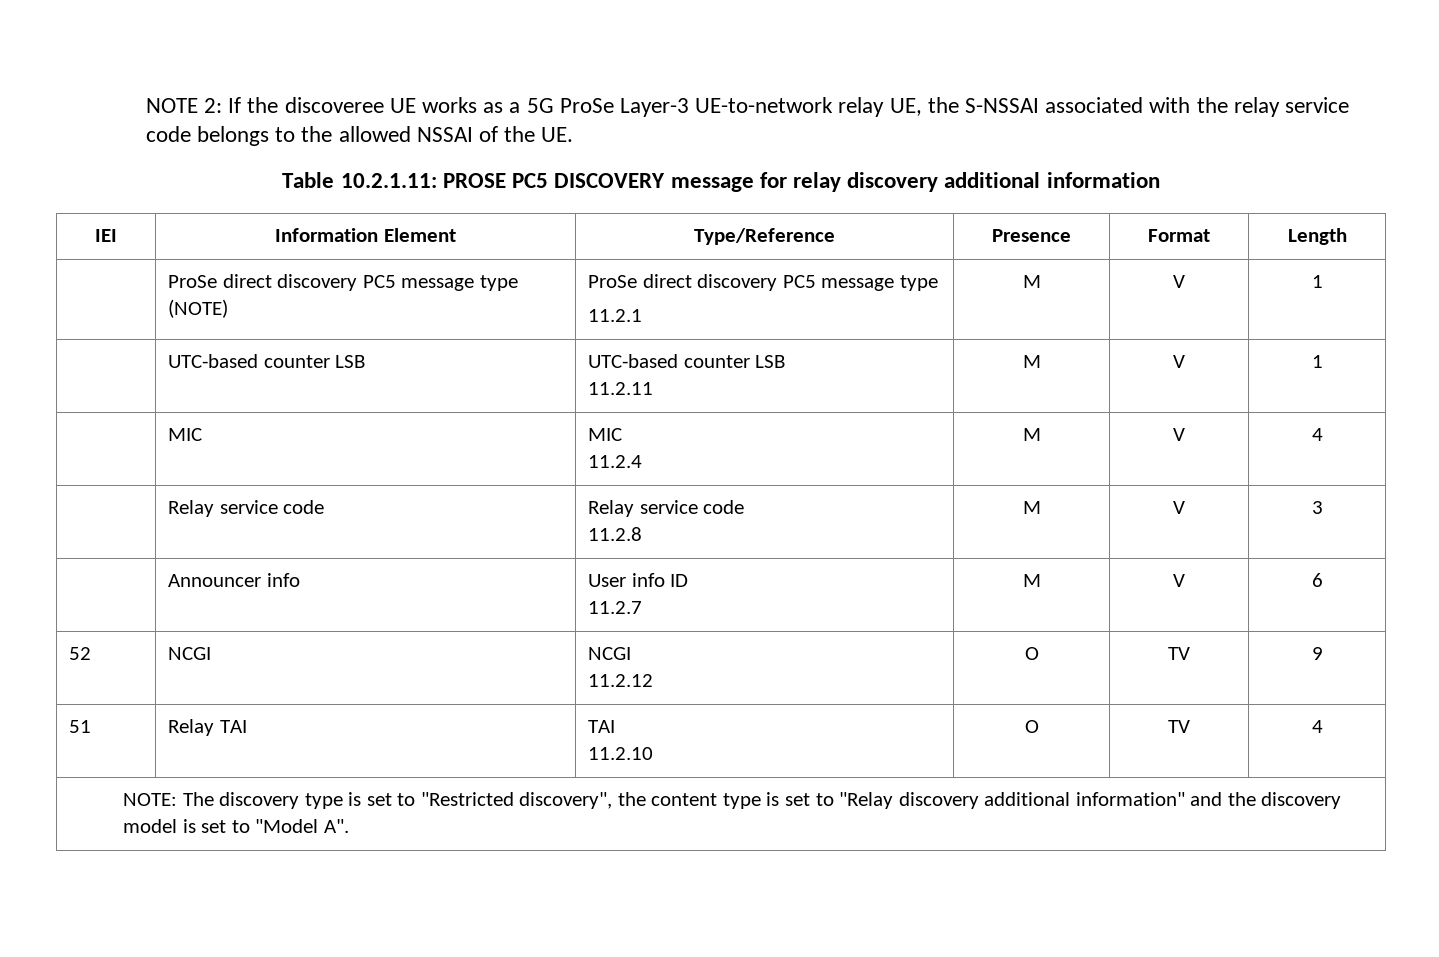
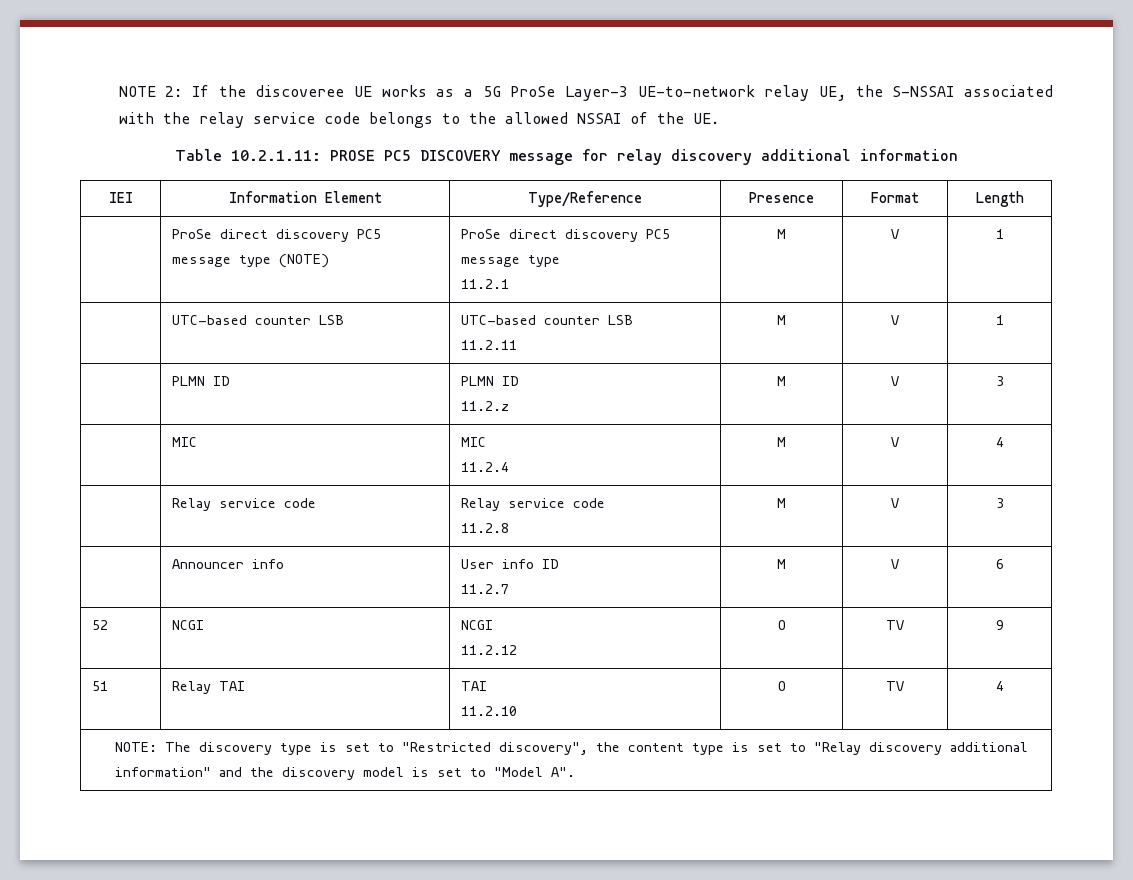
+ | PLMN ID | PLMN ID
+ 11.2.z | M | V | 3

